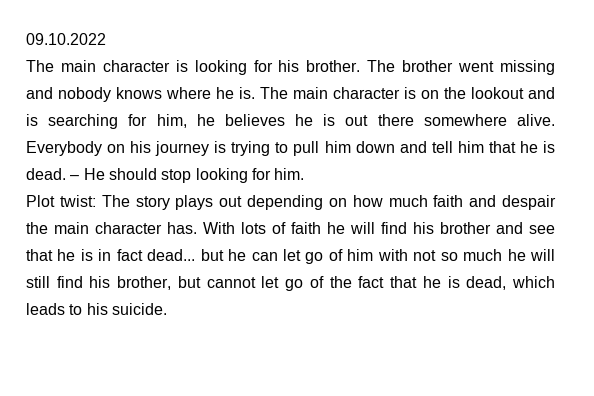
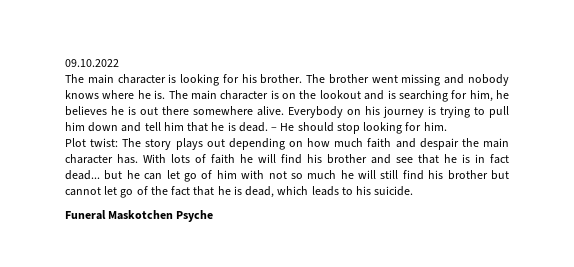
- With lots of faith he will find his brother and see that he is in fact dead... but he can let go of him with not so much he will still find his brother, but cannot let go of the fact that he is dead, which leads to his suicide.
+ With lots of faith he will find his brother and see that he is in fact dead... but he can let go of him with not so much he will still find his brother but cannot let go of the fact that he is dead, which leads to his suicide.
+ Funeral Maskotchen Psyche

